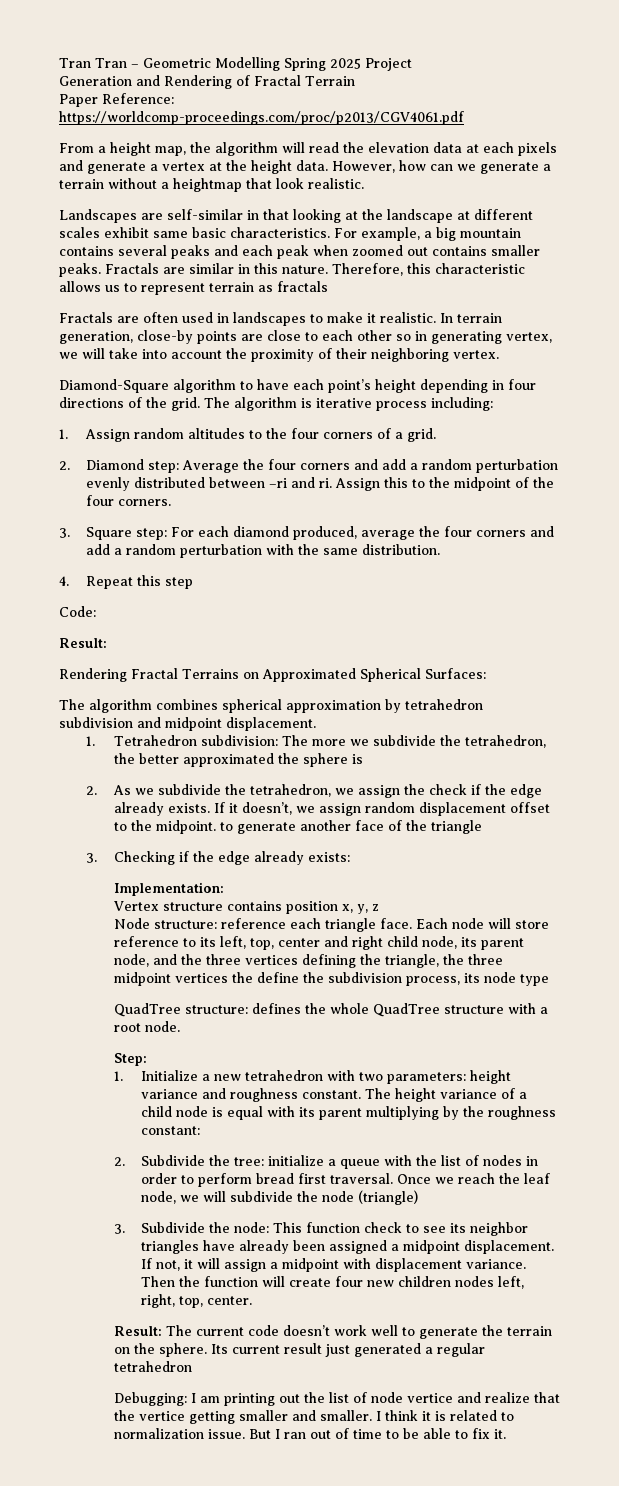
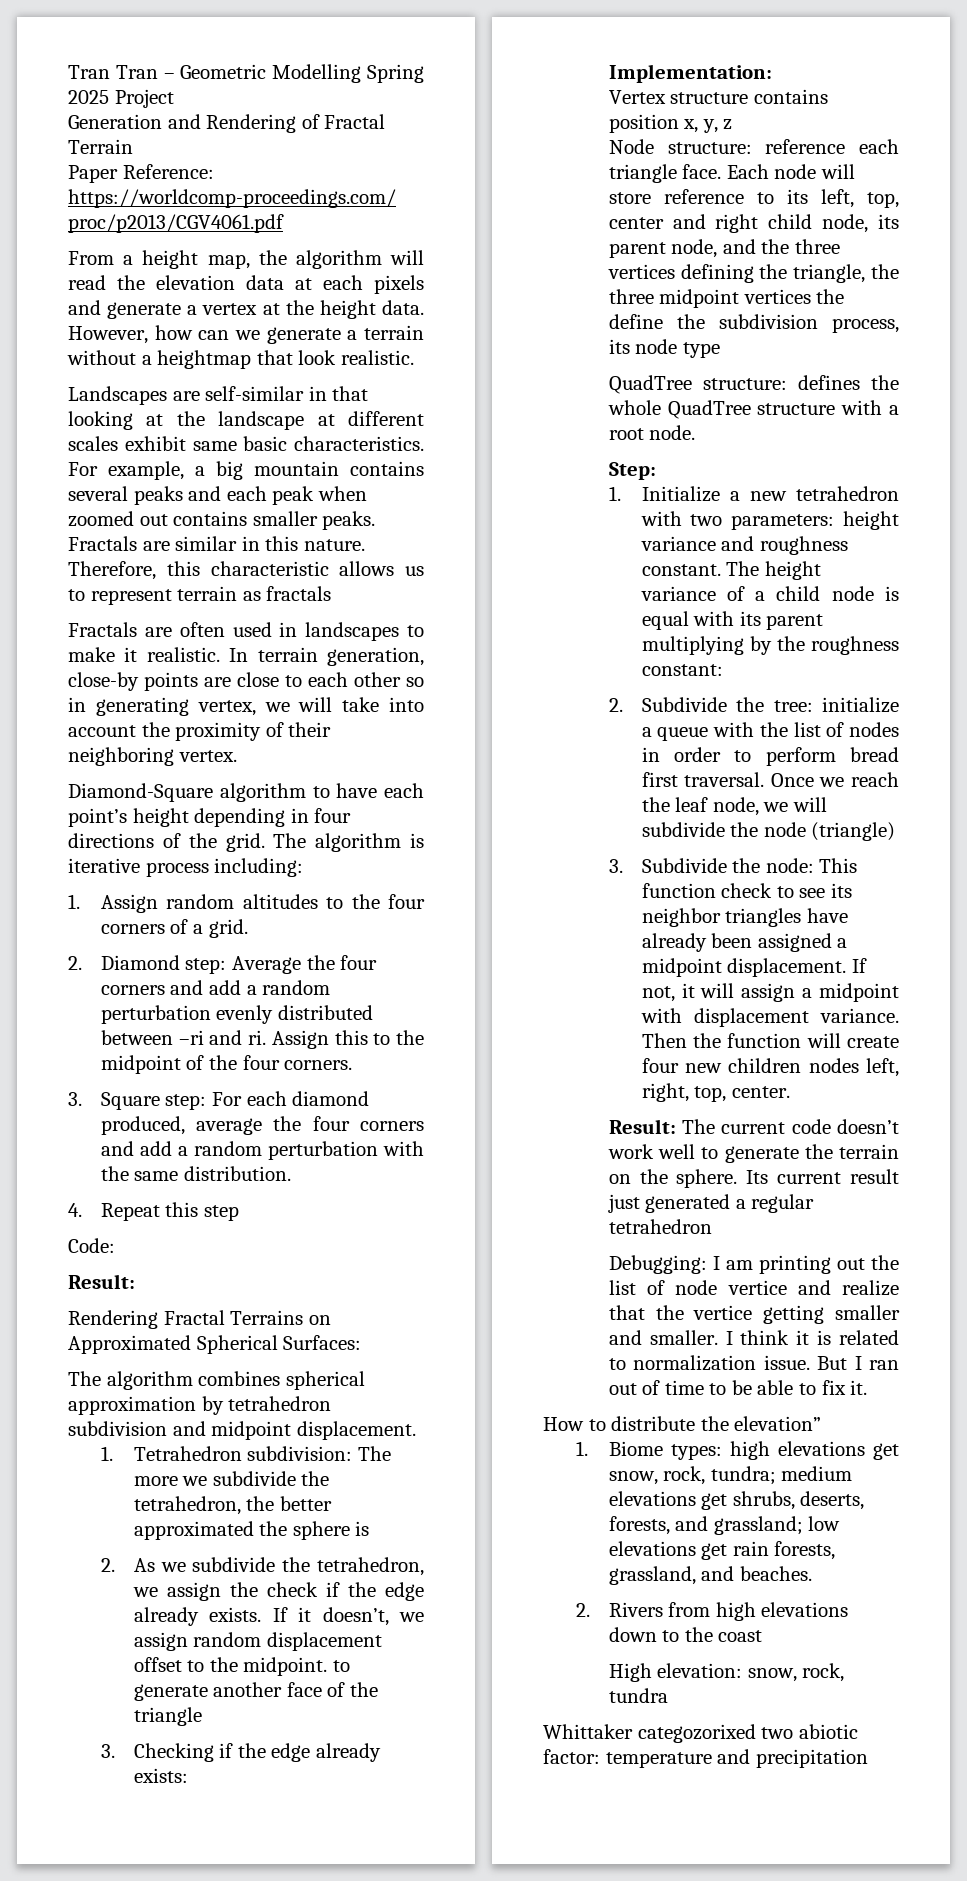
+ How to distribute the elevation”
+ 1. Biome types: high elevations get snow, rock, tundra; medium elevations get shrubs, deserts, forests, and grassland; low elevations get rain forests, grassland, and beaches.
+ 2. Rivers from high elevations down to the coast
+ High elevation: snow, rock, tundra
+ Whittaker categozorixed two abiotic factor: temperature and precipitation

